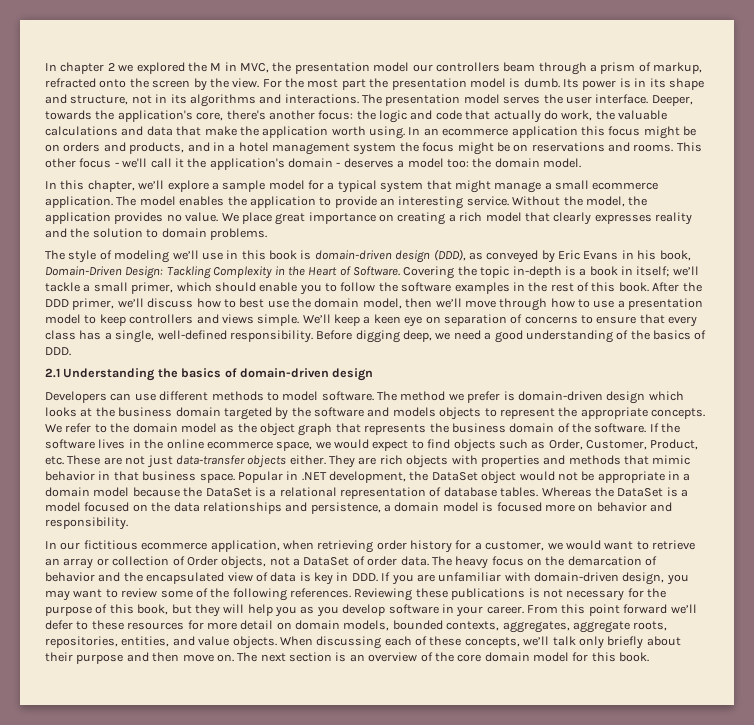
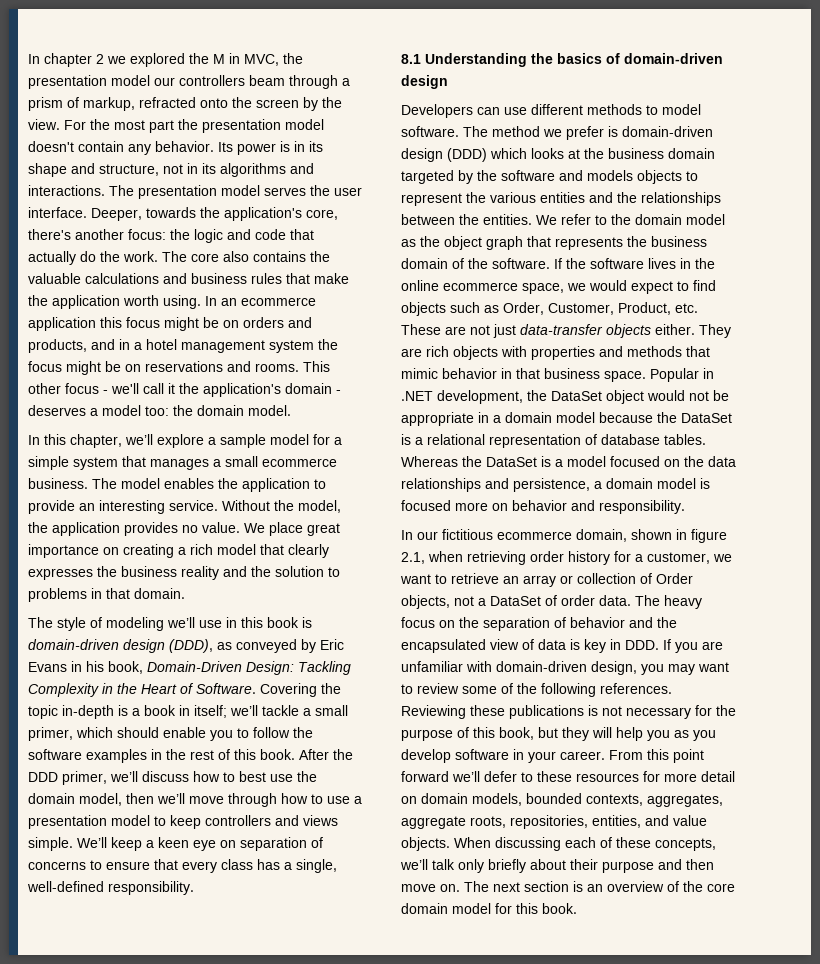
- For the most part the presentation model is dumb.
+ For the most part the presentation model doesn't contain any behavior.
- Deeper, towards the application's core, there's another focus: the logic and code that actually do work, the valuable calculations and data that make the application worth using.
+ Deeper, towards the application's core, there's another focus: the logic and code that actually do the work. The core also contains the valuable calculations and business rules that make the application worth using.
- In this chapter, we’ll explore a sample model for a typical system that might manage a small ecommerce application.
+ In this chapter, we’ll explore a sample model for a simple system that manages a small ecommerce business.
- We place great importance on creating a rich model that clearly expresses reality and the solution to domain problems.
+ We place great importance on creating a rich model that clearly expresses the business reality and the solution to problems in that domain.
- We’ll keep a keen eye on separation of concerns to ensure that every class has a single, well-defined responsibility. Before digging deep, we need a good understanding of the basics of DDD.
- 2.1 Understanding the basics of domain-driven design
+ We’ll keep a keen eye on separation of concerns to ensure that every class has a single, well-defined responsibility.
+ 8.1 Understanding the basics of domain-driven design
- The method we prefer is domain-driven design which looks at the business domain targeted by the software and models objects to represent the appropriate concepts.
+ The method we prefer is domain-driven design (DDD) which looks at the business domain targeted by the software and models objects to represent the various entities and the relationships between the entities.
- In our fictitious ecommerce application, when retrieving order history for a customer, we would want to retrieve an array or collection of Order objects, not a DataSet of order data.
+ In our fictitious ecommerce domain, shown in figure 2.1, when retrieving order history for a customer, we want to retrieve an array or collection of Order objects, not a DataSet of order data.
- The heavy focus on the demarcation of behavior and the encapsulated view of data is key in DDD. If you are unfamiliar with domain-driven design, you may want to review some of the following references.
+ The heavy focus on the separation of behavior and the encapsulated view of data is key in DDD. If you are unfamiliar with domain-driven design, you may want to review some of the following references.

